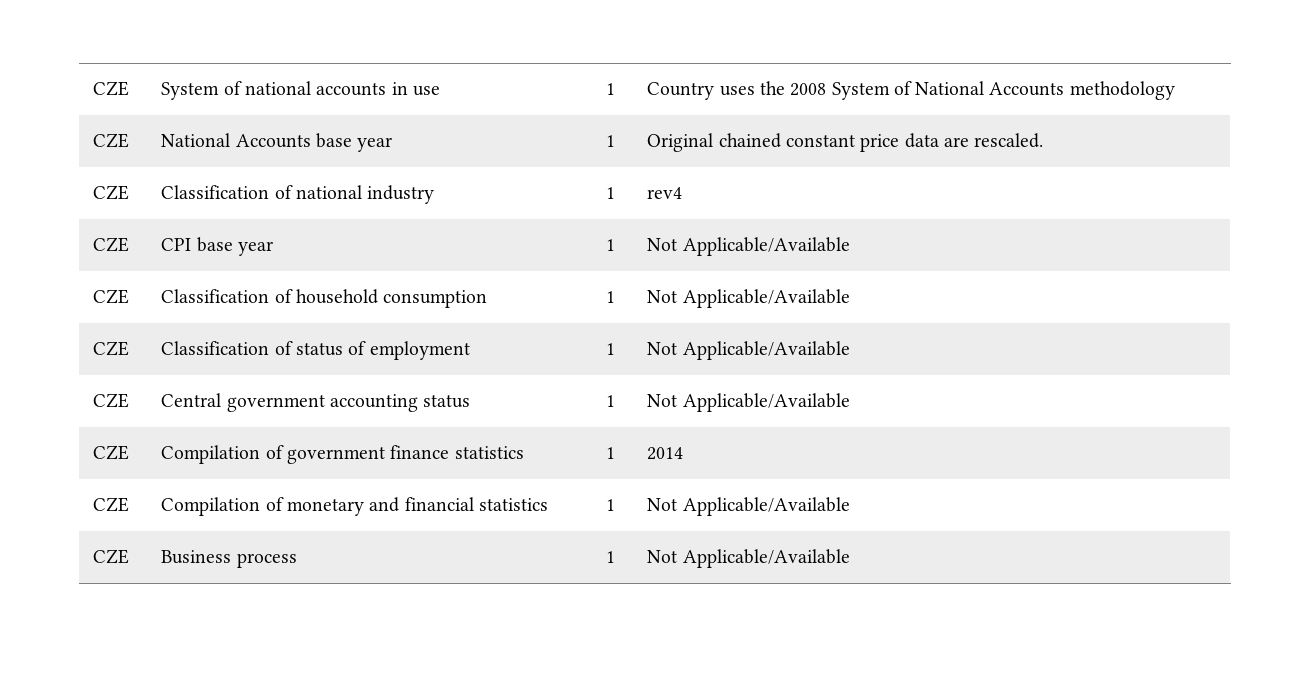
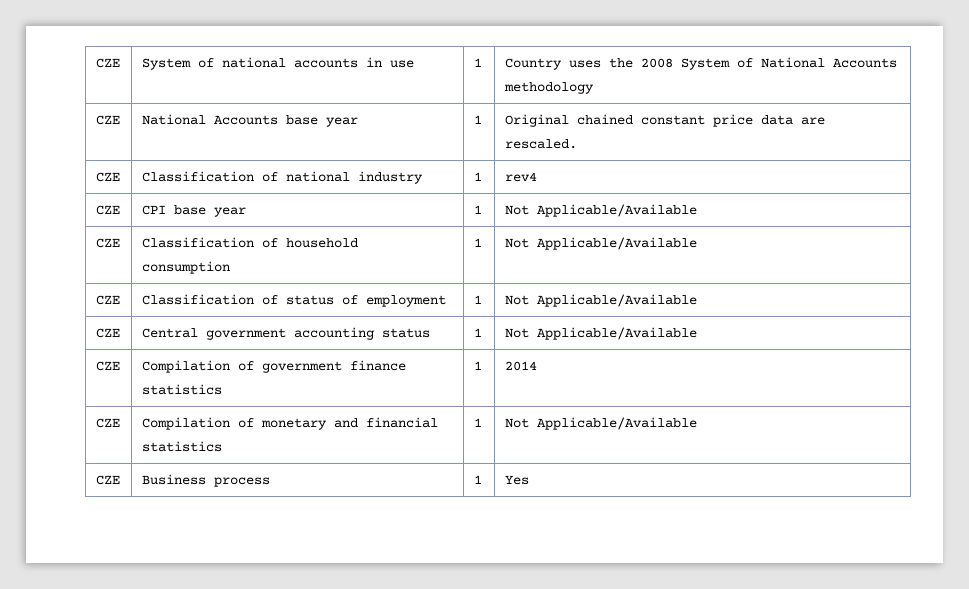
- CZE | Business process | 1 | Not Applicable/Available
+ CZE | Business process | 1 | Yes

